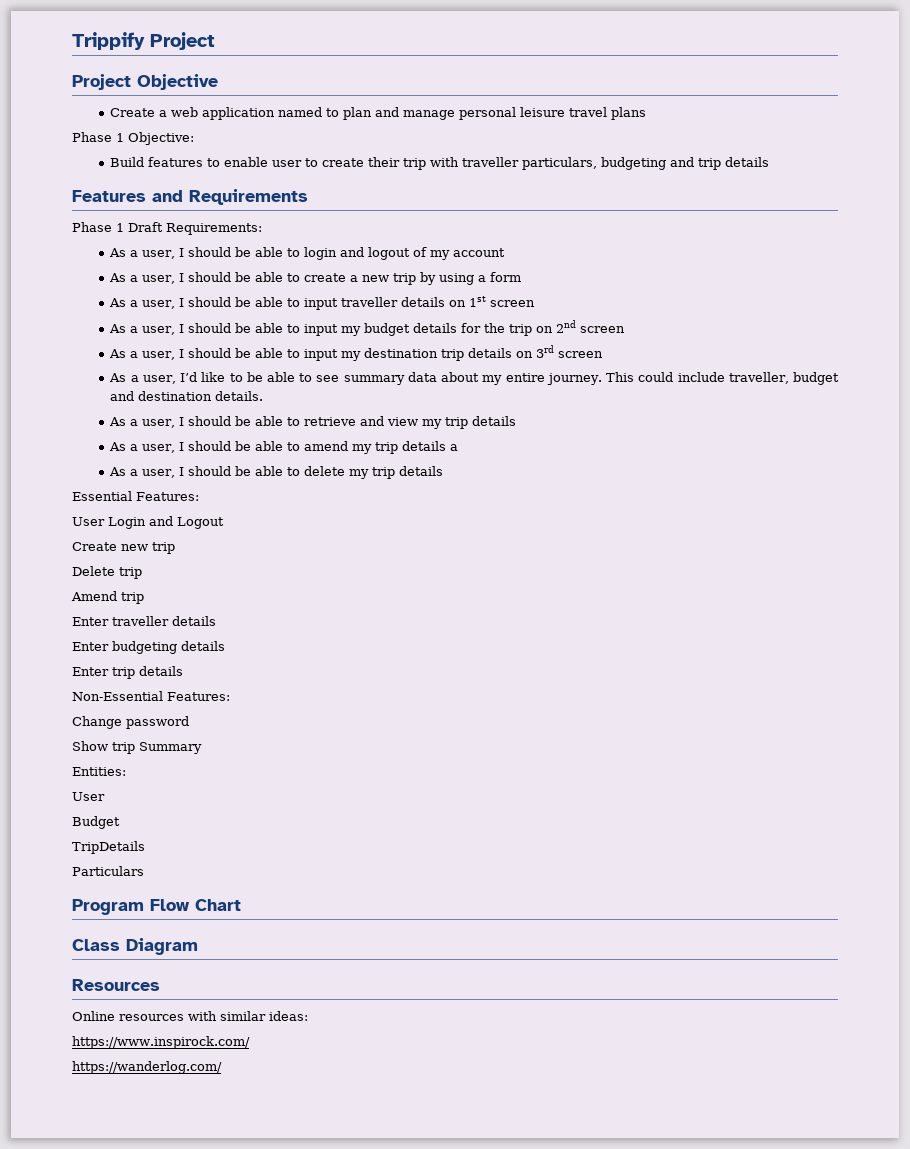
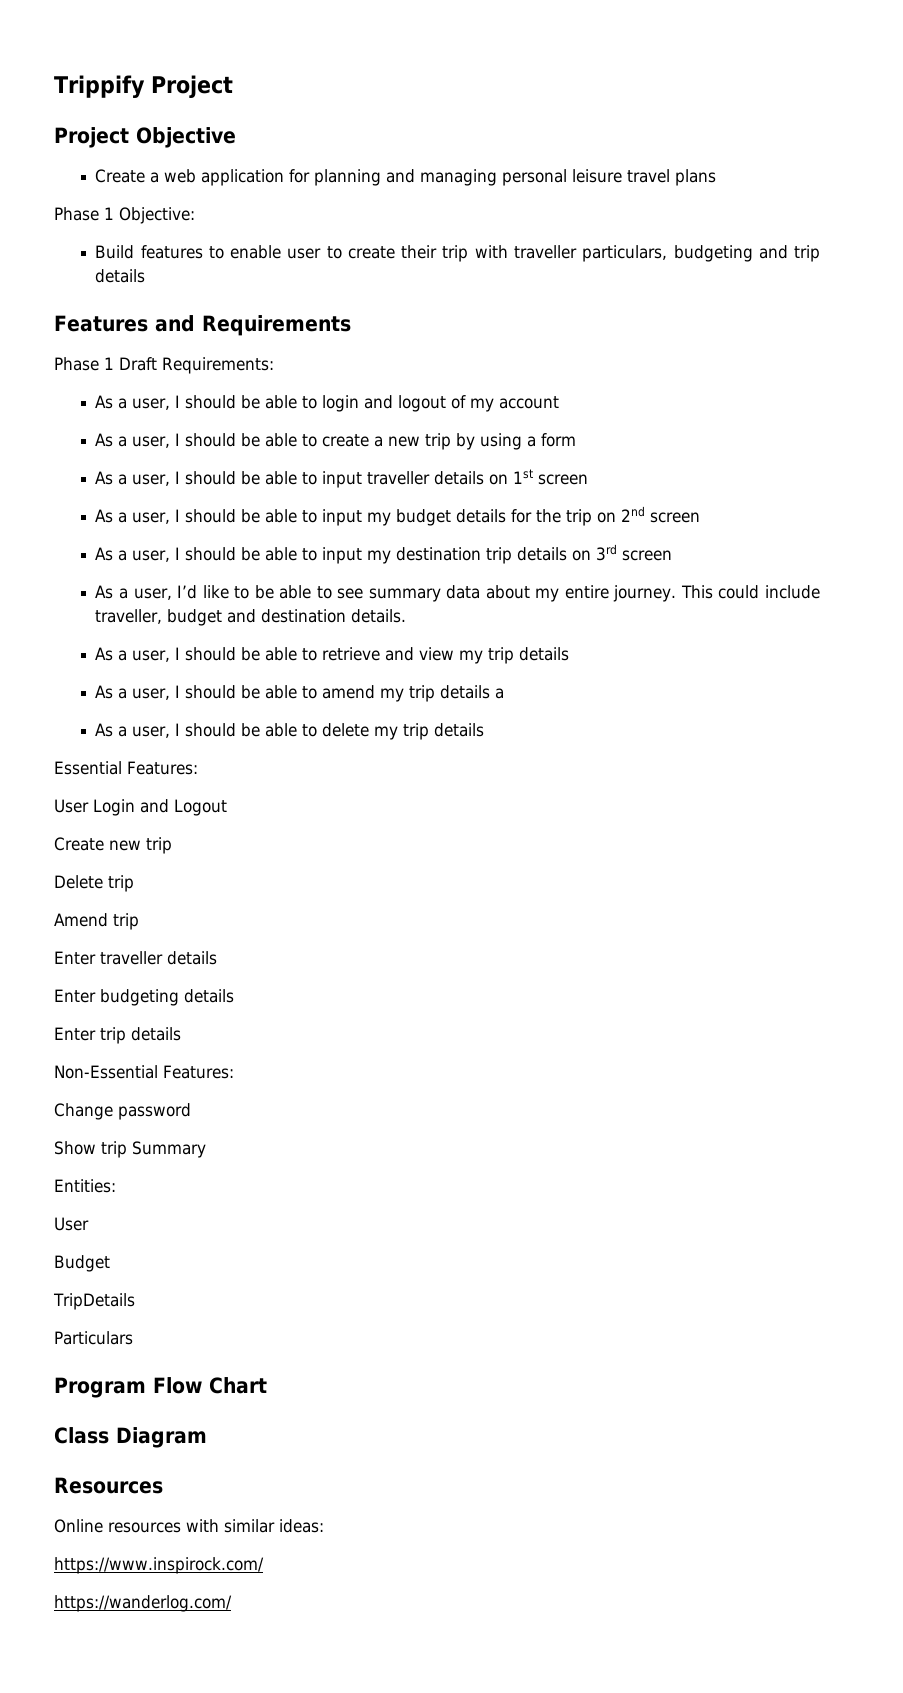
- Create a web application named to plan and manage personal leisure travel plans
+ Create a web application for planning and managing personal leisure travel plans

